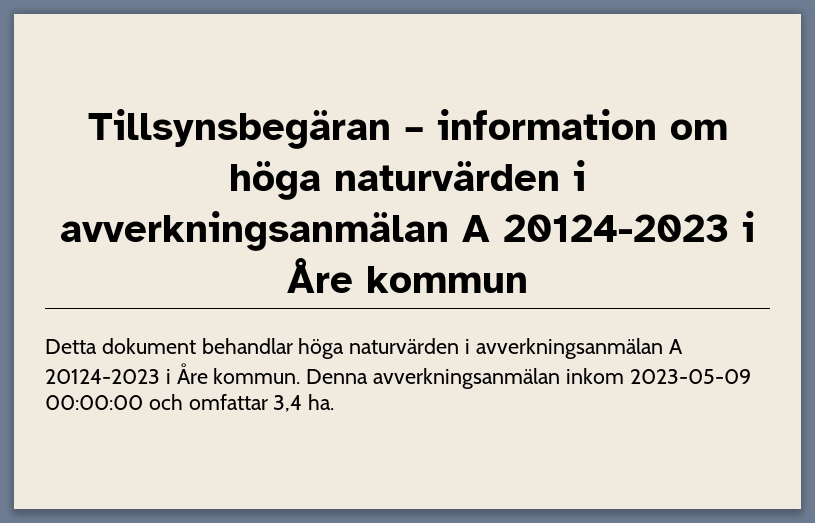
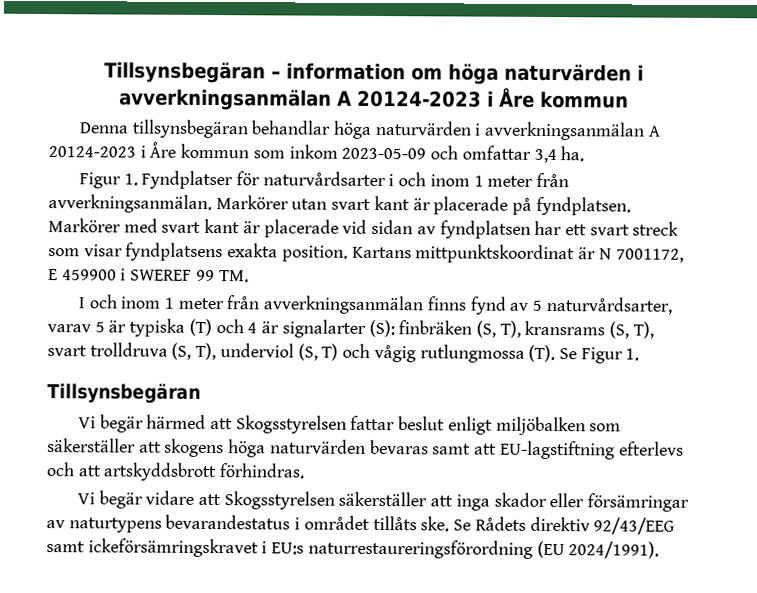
- Detta dokument behandlar höga naturvärden i avverkningsanmälan A 20124-2023 i Åre kommun. Denna avverkningsanmälan inkom 2023-05-09 00:00:00 och omfattar 3,4 ha.
+ Denna tillsynsbegäran behandlar höga naturvärden i avverkningsanmälan A 20124-2023 i Åre kommun som inkom 2023-05-09 och omfattar 3,4 ha.
+ Figur 1. Fyndplatser för naturvårdsarter i och inom 1 meter från avverkningsanmälan. Markörer utan svart kant är placerade på fyndplatsen. Markörer med svart kant är placerade vid sidan av fyndplatsen har ett svart streck som visar fyndplatsens exakta position. Kartans mittpunktskoordinat är N 7001172, E 459900 i SWEREF 99 TM.
+ I och inom 1 meter från avverkningsanmälan finns fynd av 5 naturvårdsarter, varav 5 är typiska (T) och 4 är signalarter (S): finbräken (S, T), kransrams (S, T), svart trolldruva (S, T), underviol (S, T) och vågig rutlungmossa (T). Se Figur 1.
+ Tillsynsbegäran
+ Vi begär härmed att Skogsstyrelsen fattar beslut enligt miljöbalken som säkerställer att skogens höga naturvärden bevaras samt att EU-lagstiftning efterlevs och att artskyddsbrott förhindras.
+ Vi begär vidare att Skogsstyrelsen säkerställer att inga skador eller försämringar av naturtypens bevarandestatus i området tillåts ske. Se Rådets direktiv 92/43/EEG samt ickeförsämringskravet i EU:s naturrestaureringsförordning (EU 2024/1991).

